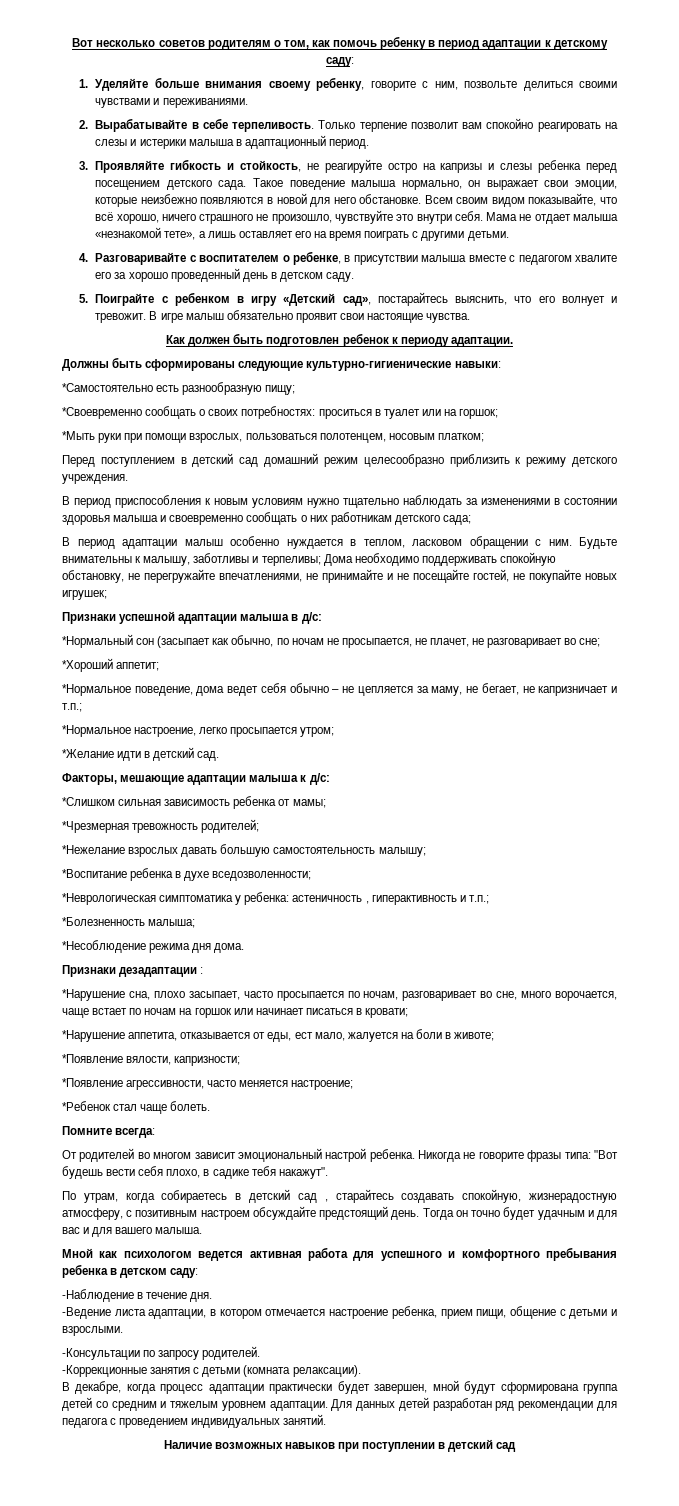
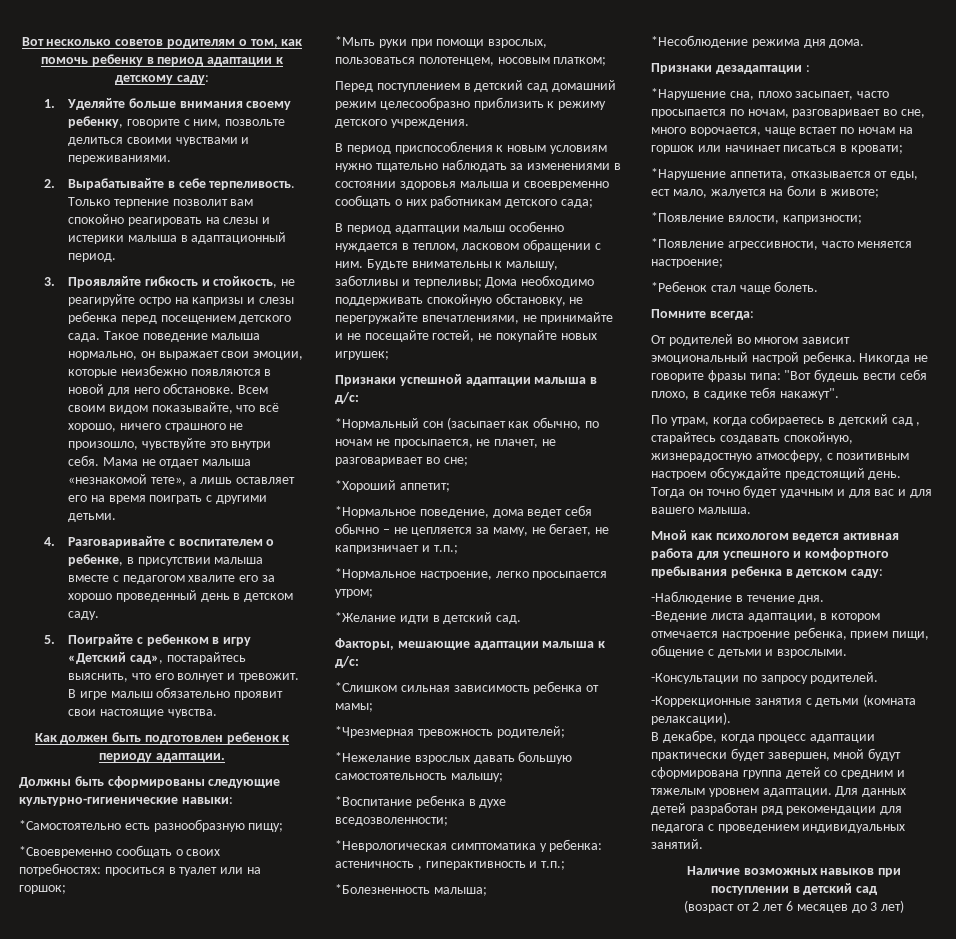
+ (возраст от 2 лет 6 месяцев до 3 лет)

